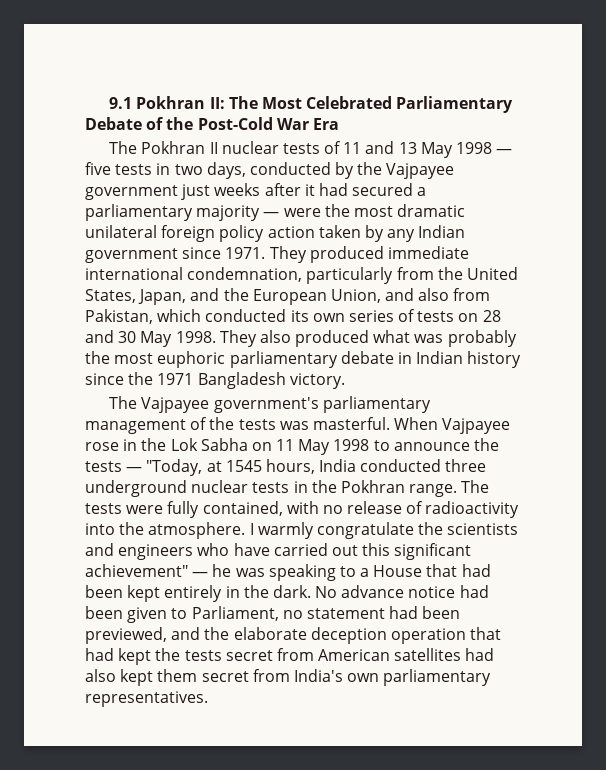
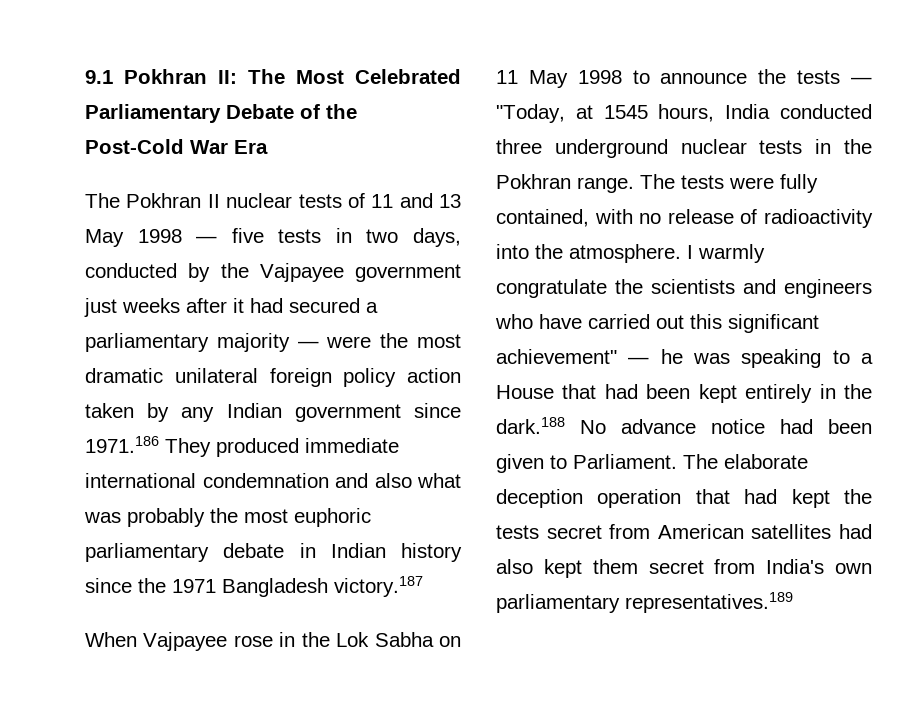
- The Pokhran II nuclear tests of 11 and 13 May 1998 — five tests in two days, conducted by the Vajpayee government just weeks after it had secured a parliamentary majority — were the most dramatic unilateral foreign policy action taken by any Indian government since 1971. They produced immediate international condemnation, particularly from the United States, Japan, and the European Union, and also from Pakistan, which conducted its own series of tests on 28 and 30 May 1998. They also produced what was probably the most euphoric parliamentary debate in Indian history since the 1971 Bangladesh victory.
- The Vajpayee government's parliamentary management of the tests was masterful. When Vajpayee rose in the Lok Sabha on 11 May 1998 to announce the tests — "Today, at 1545 hours, India conducted three underground nuclear tests in the Pokhran range.
+ The Pokhran II nuclear tests of 11 and 13 May 1998 — five tests in two days, conducted by the Vajpayee government just weeks after it had secured a parliamentary majority — were the most dramatic unilateral foreign policy action taken by any Indian government since 1971.186 They produced immediate international condemnation and also what was probably the most euphoric parliamentary debate in Indian history since the 1971 Bangladesh victory.187
+ When Vajpayee rose in the Lok Sabha on 11 May 1998 to announce the tests — "Today, at 1545 hours, India conducted three underground nuclear tests in the Pokhran range.
- I warmly congratulate the scientists and engineers who have carried out this significant achievement" — he was speaking to a House that had been kept entirely in the dark. No advance notice had been given to Parliament, no statement had been previewed, and the elaborate deception operation that had kept the tests secret from American satellites had also kept them secret from India's own parliamentary representatives.
+ I warmly congratulate the scientists and engineers who have carried out this significant achievement" — he was speaking to a House that had been kept entirely in the dark.188 No advance notice had been given to Parliament. The elaborate deception operation that had kept the tests secret from American satellites had also kept them secret from India's own parliamentary representatives.189

